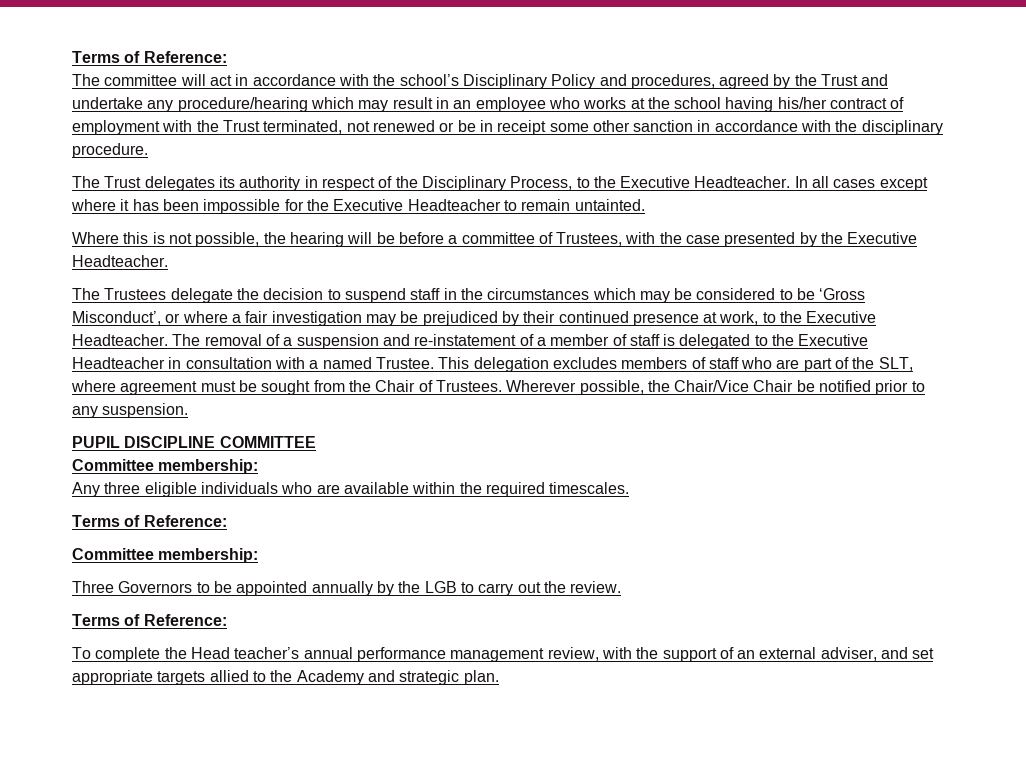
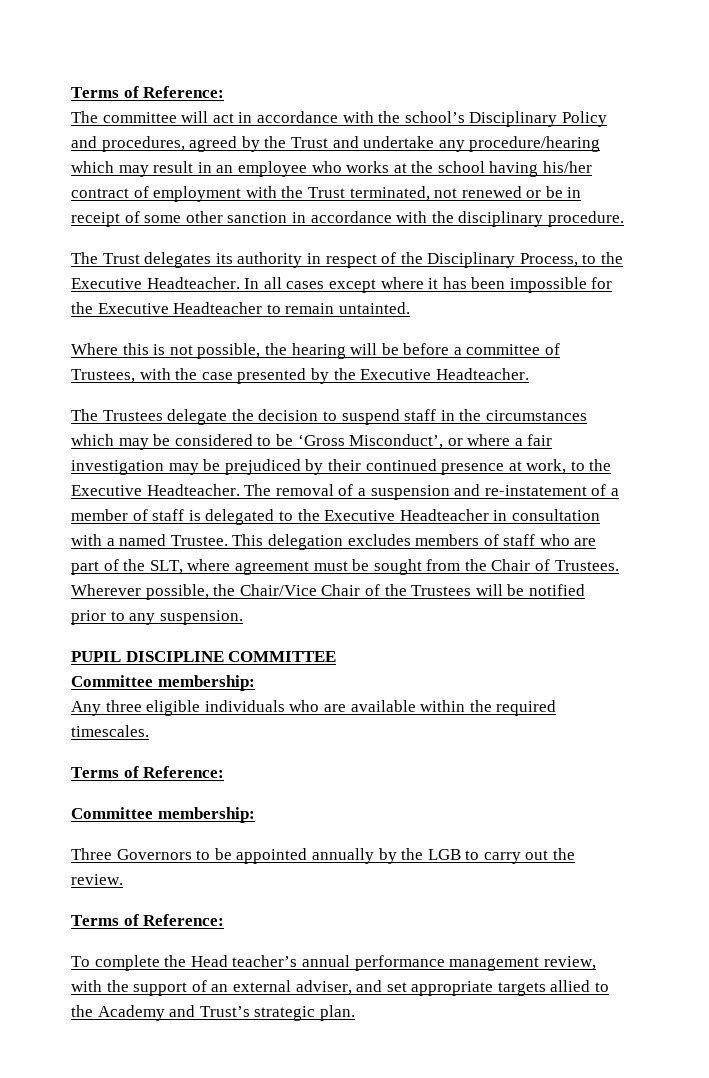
- The committee will act in accordance with the school’s Disciplinary Policy and procedures, agreed by the Trust and undertake any procedure/hearing which may result in an employee who works at the school having his/her contract of employment with the Trust terminated, not renewed or be in receipt some other sanction in accordance with the disciplinary procedure.
+ The committee will act in accordance with the school’s Disciplinary Policy and procedures, agreed by the Trust and undertake any procedure/hearing which may result in an employee who works at the school having his/her contract of employment with the Trust terminated, not renewed or be in receipt of some other sanction in accordance with the disciplinary procedure.
- Wherever possible, the Chair/Vice Chair be notified prior to any suspension.
+ Wherever possible, the Chair/Vice Chair of the Trustees will be notified prior to any suspension.
- To complete the Head teacher’s annual performance management review, with the support of an external adviser, and set appropriate targets allied to the Academy and strategic plan.
+ To complete the Head teacher’s annual performance management review, with the support of an external adviser, and set appropriate targets allied to the Academy and Trust’s strategic plan.

